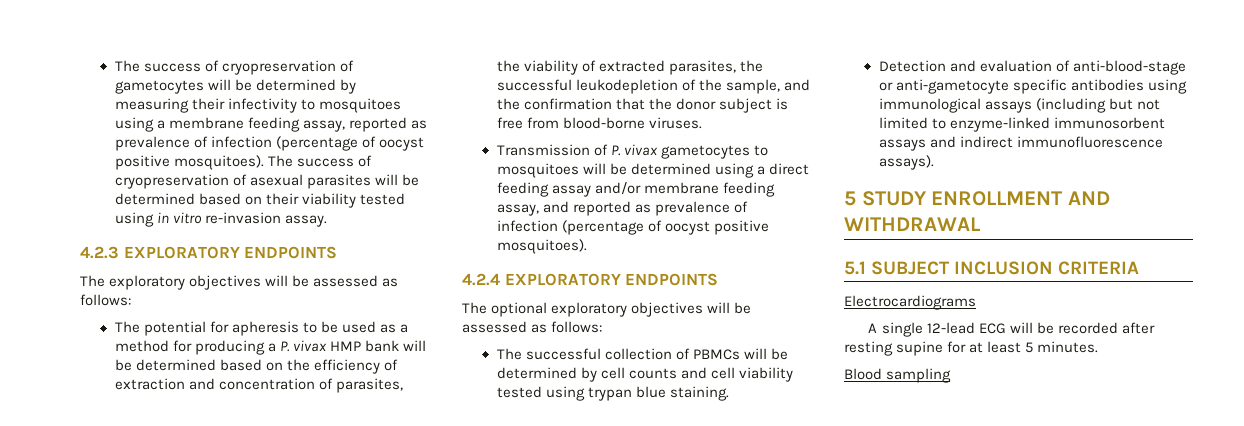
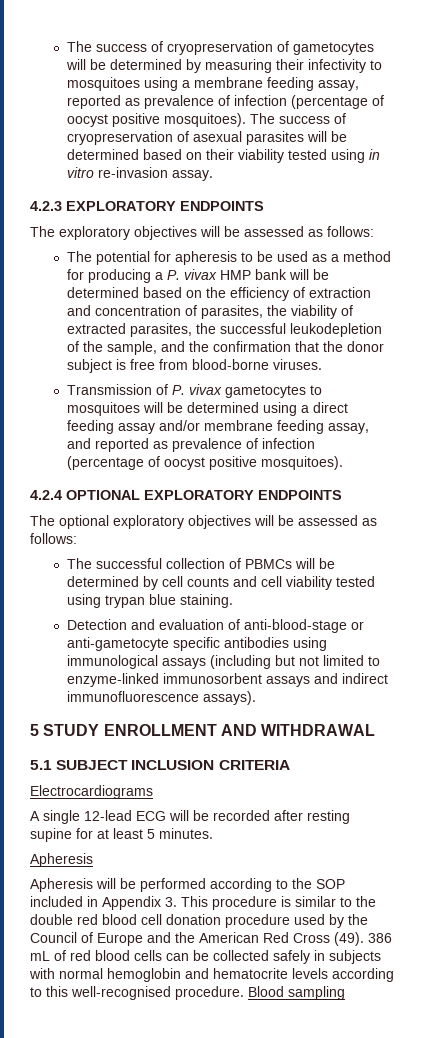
- 4.2.4 EXPLORATORY ENDPOINTS
+ 4.2.4 OPTIONAL EXPLORATORY ENDPOINTS
  A single 12-lead ECG will be recorded after resting supine for at least 5 minutes.
- Blood sampling
+ Apheresis
+ Apheresis will be performed according to the SOP included in Appendix 3. This procedure is similar to the double red blood cell donation procedure used by the Council of Europe and the American Red Cross (49). 386 mL of red blood cells can be collected safely in subjects with normal hemoglobin and hematocrite levels according to this well-recognised procedure. Blood sampling

